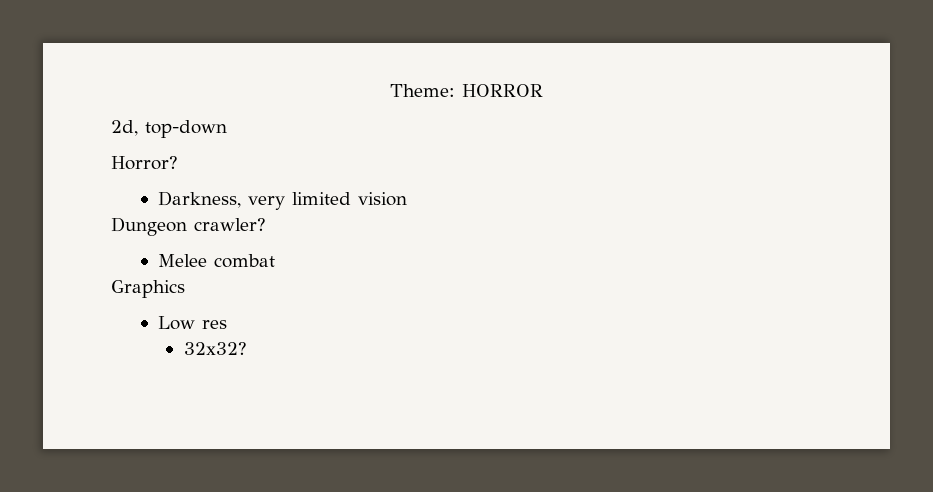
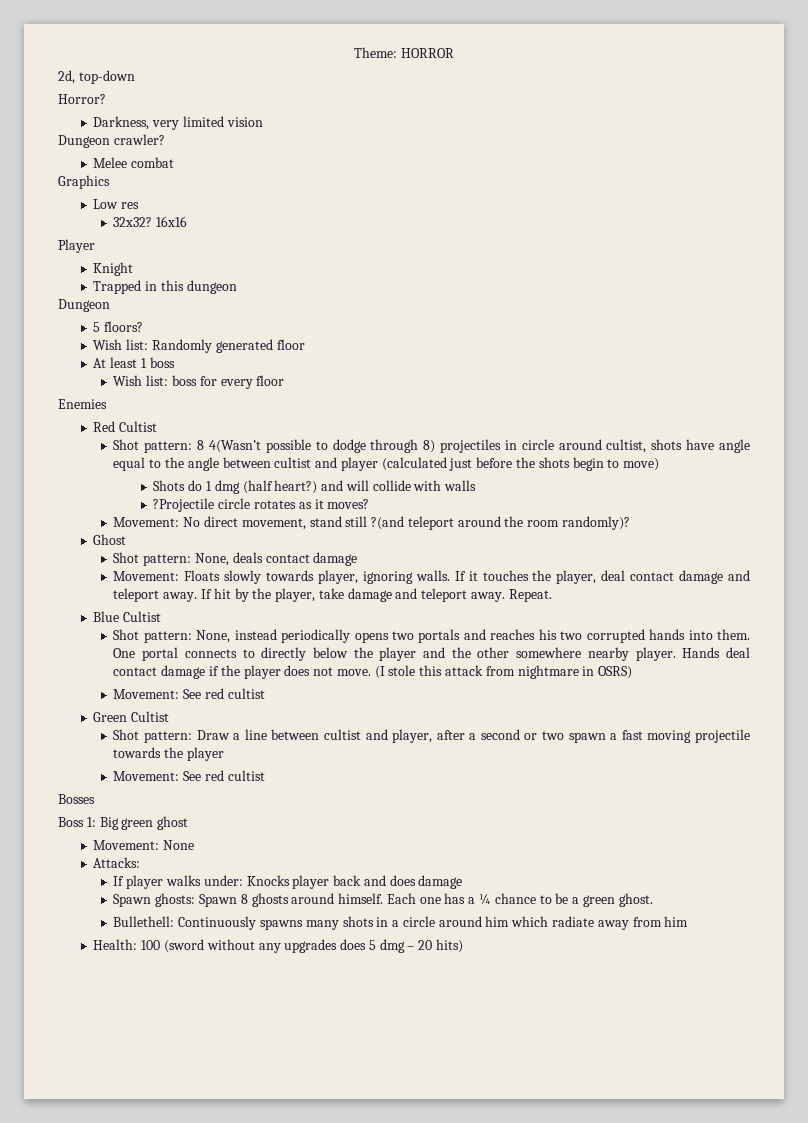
+ 16x16
+ Player
+ Knight
+ Trapped in this dungeon
+ Dungeon
+ 5 floors?
+ Wish list: Randomly generated floor
+ At least 1 boss
+ Wish list: boss for every floor
+ Enemies
+ Red Cultist
+ Shot pattern: 8 4(Wasn’t possible to dodge through 8) projectiles in circle around cultist, shots have angle equal to the angle between cultist and player (calculated just before the shots begin to move)
+ Shots do 1 dmg (half heart?) and will collide with walls
+ ?Projectile circle rotates as it moves?
+ Movement: No direct movement, stand still ?(and teleport around the room randomly)?
+ Ghost
+ Shot pattern: None, deals contact damage
+ Movement: Floats slowly towards player, ignoring walls. If it touches the player, deal contact damage and teleport away. If hit by the player, take damage and teleport away. Repeat.
+ Blue Cultist
+ Shot pattern: None, instead periodically opens two portals and reaches his two corrupted hands into them. One portal connects to directly below the player and the other somewhere nearby player. Hands deal contact damage if the player does not move. (I stole this attack from nightmare in OSRS)
+ Movement: See red cultist
+ Green Cultist
+ Shot pattern: Draw a line between cultist and player, after a second or two spawn a fast moving projectile towards the player
+ Movement: See red cultist
+ Bosses
+ Boss 1: Big green ghost
+ Movement: None
+ Attacks:
+ If player walks under: Knocks player back and does damage
+ Spawn ghosts: Spawn 8 ghosts around himself. Each one has a ¼ chance to be a green ghost.
+ Bullethell: Continuously spawns many shots in a circle around him which radiate away from him
+ Health: 100 (sword without any upgrades does 5 dmg – 20 hits)

